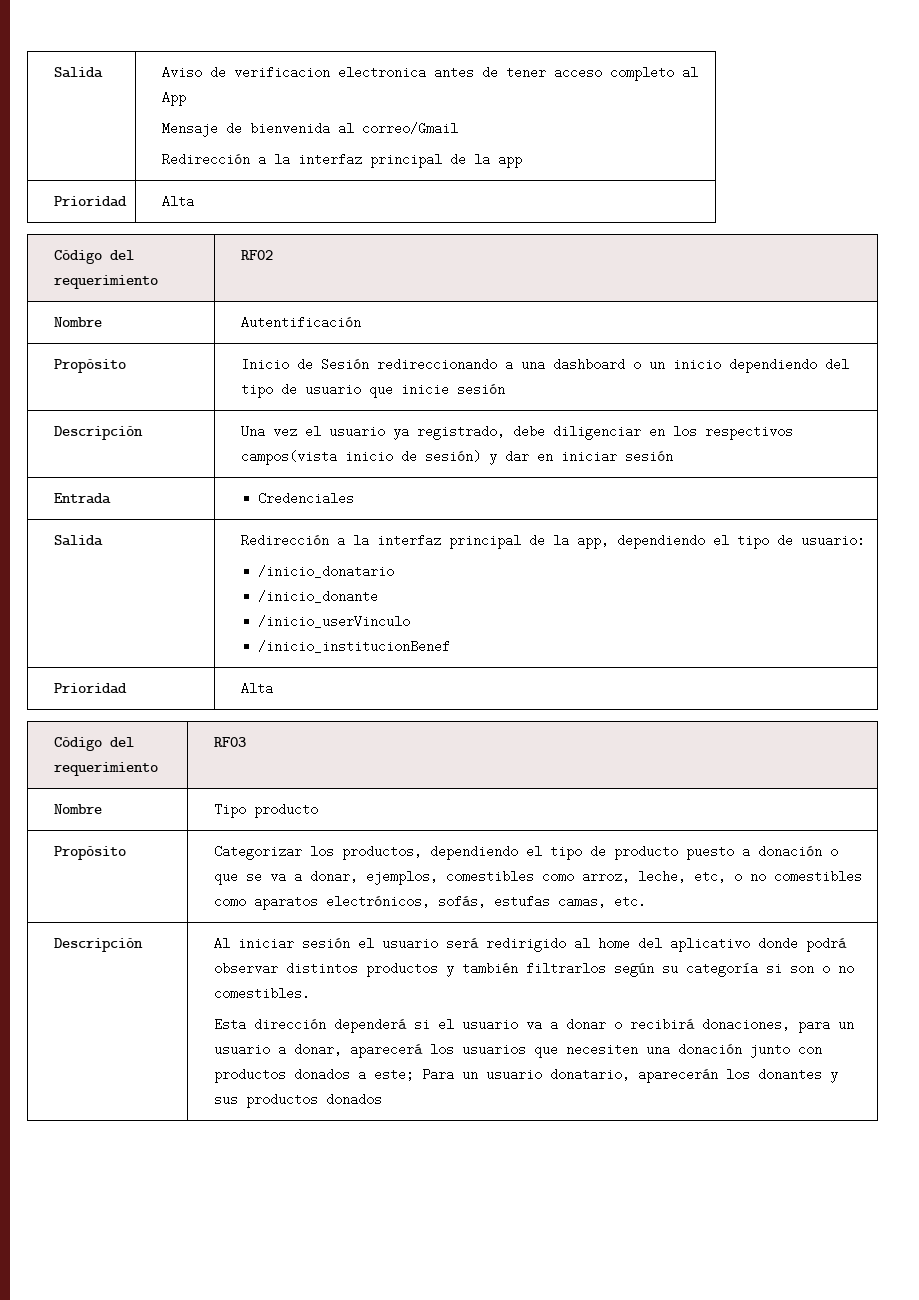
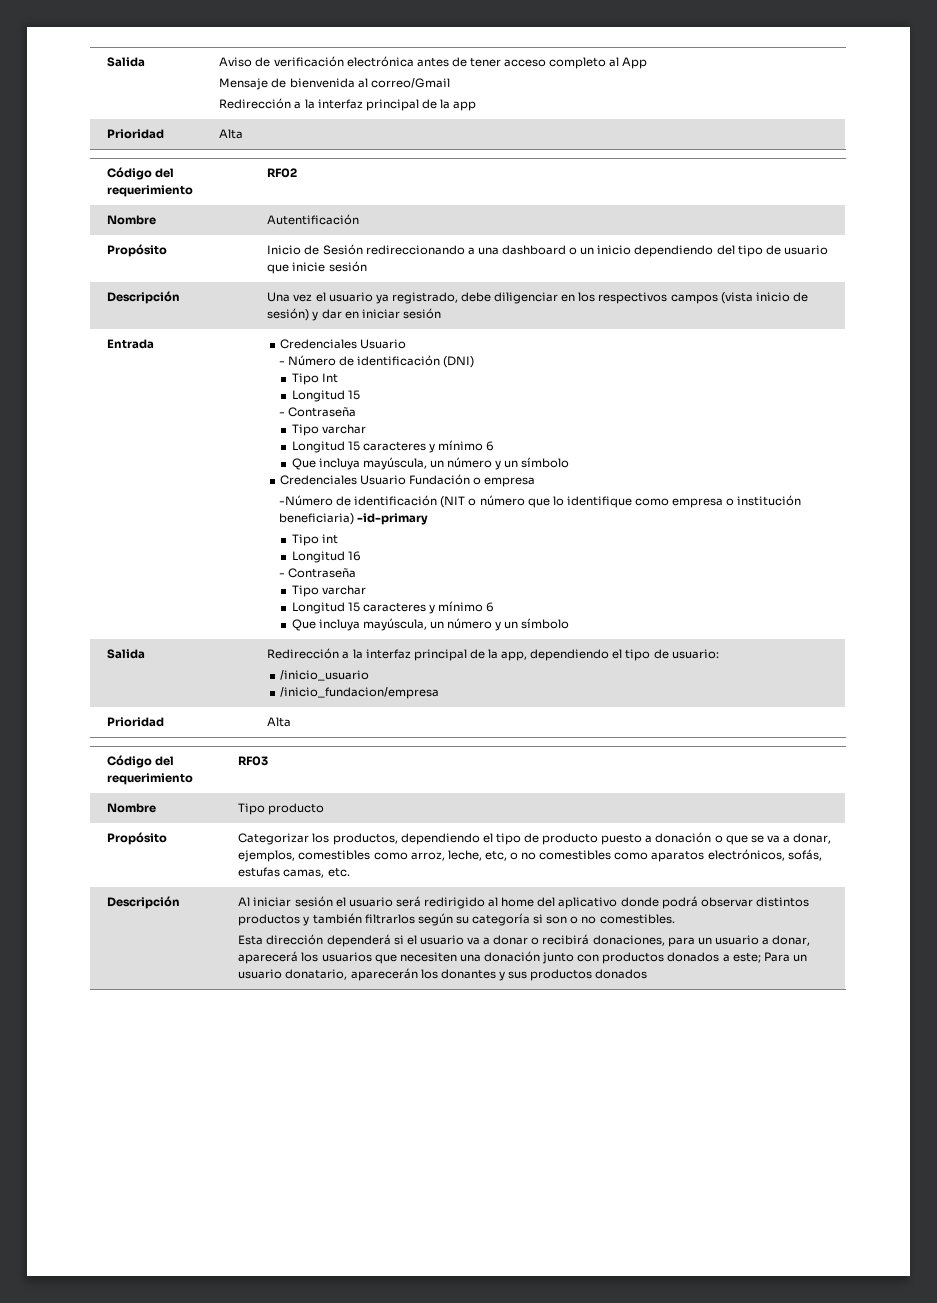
- Salida | Aviso de verificacion electronica antes de tener acceso completo al App
+ Salida | Aviso de verificación electrónica antes de tener acceso completo al App
- Descripción | Una vez el usuario ya registrado, debe diligenciar en los respectivos campos(vista inicio de sesión) y dar en iniciar sesión
+ Descripción | Una vez el usuario ya registrado, debe diligenciar en los respectivos campos (vista inicio de sesión) y dar en iniciar sesión
- Entrada | Credenciales
+ Entrada | Credenciales Usuario
+ - Número de identificación (DNI)
+ Tipo Int
+ Longitud 15
+ - Contraseña
+ Tipo varchar
+ Longitud 15 caracteres y mínimo 6
+ Que incluya mayúscula, un número y un símbolo
+ Credenciales Usuario Fundación o empresa
+ -Número de identificación (NIT o número que lo identifique como empresa o institución beneficiaria) -id-primary
+ Tipo int
+ Longitud 16
+ - Contraseña
+ Tipo varchar
+ Longitud 15 caracteres y mínimo 6
+ Que incluya mayúscula, un número y un símbolo
  Salida | Redirección a la interfaz principal de la app, dependiendo el tipo de usuario:
- /inicio_donatario
- /inicio_donante
- /inicio_userVinculo
- /inicio_institucionBenef
+ /inicio_usuario
+ /inicio_fundacion/empresa

